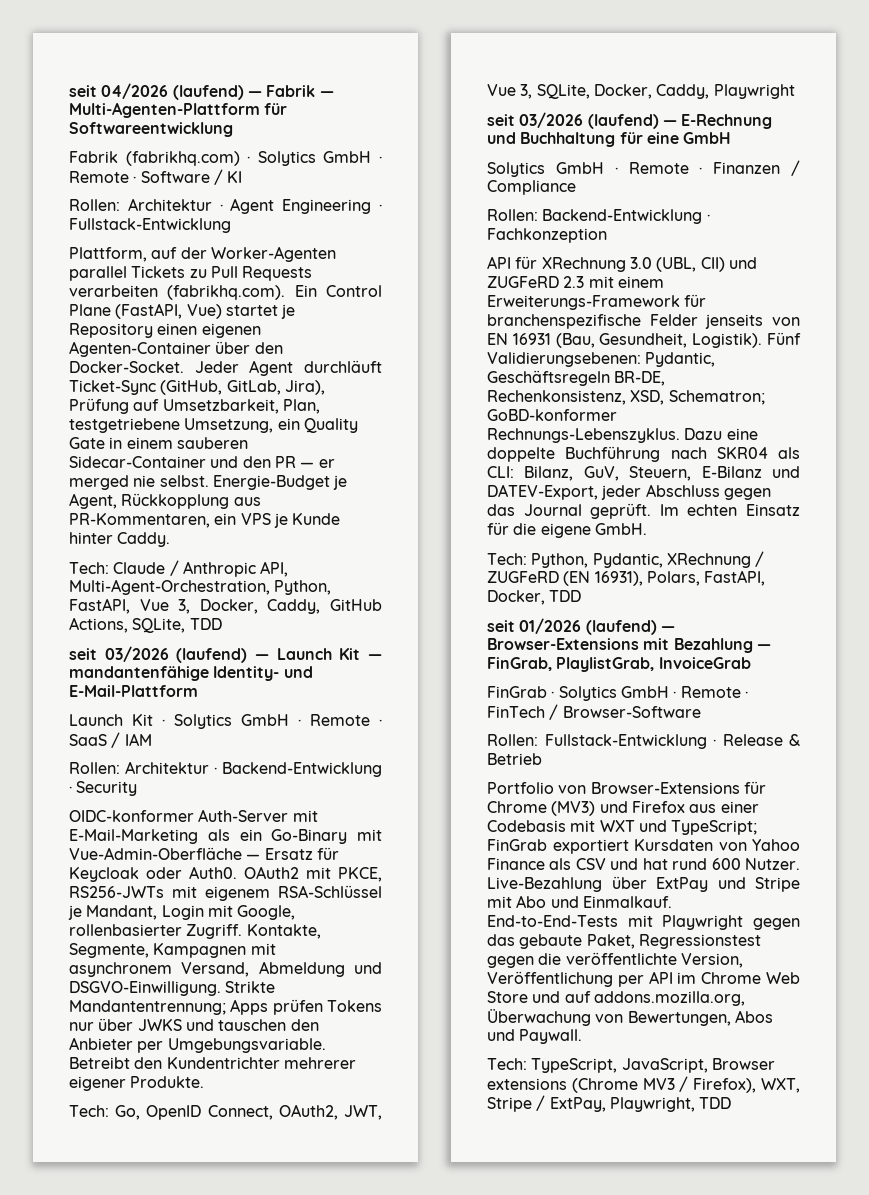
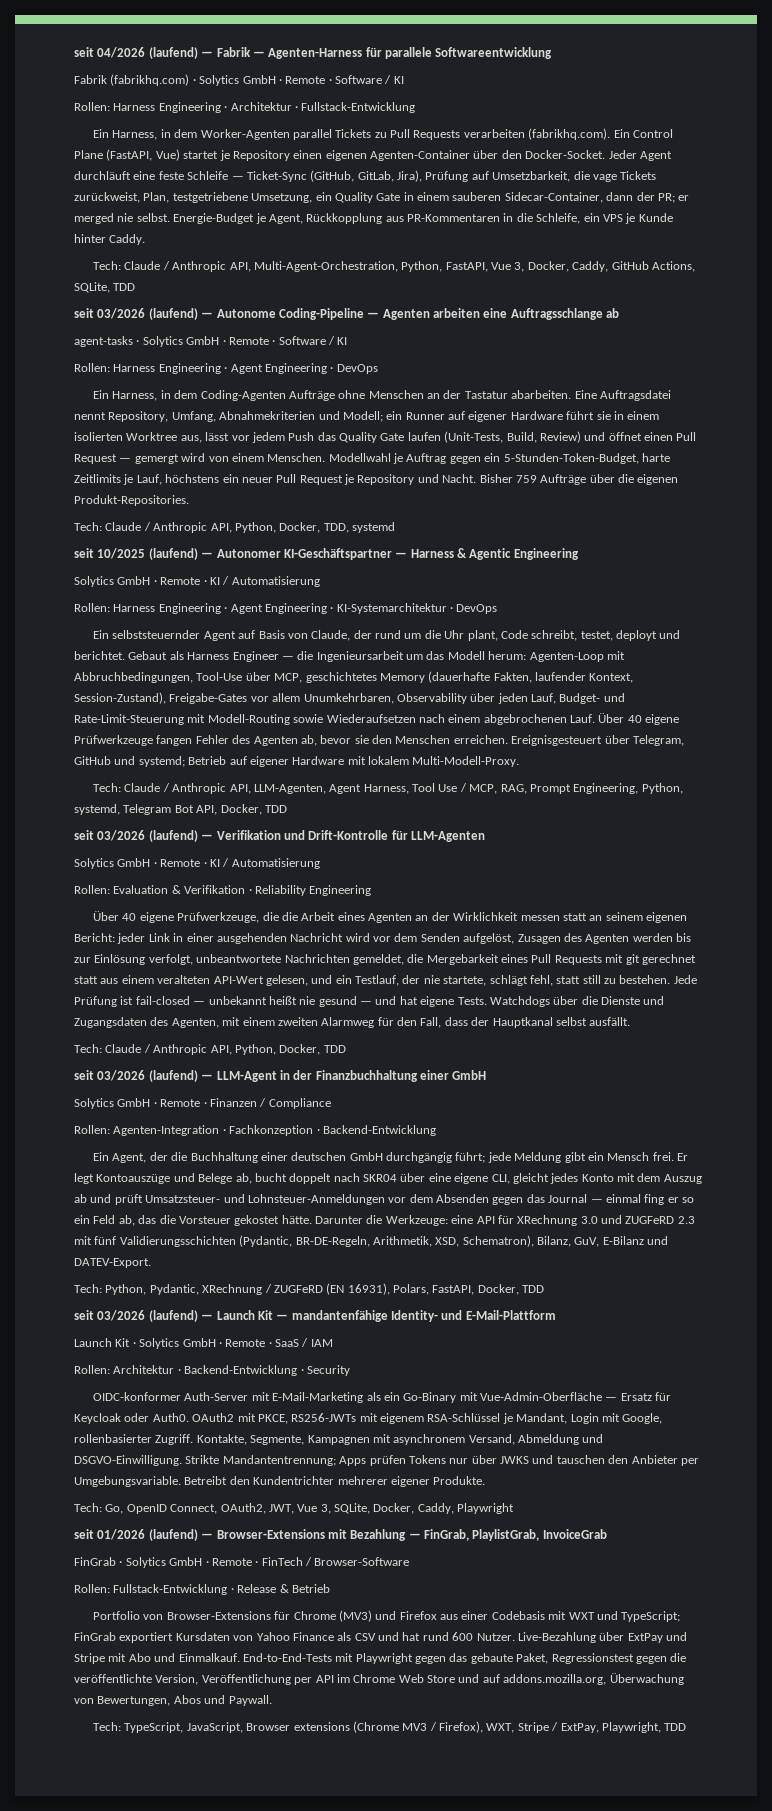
- seit 04/2026 (laufend) — Fabrik — Multi-Agenten-Plattform für Softwareentwicklung
+ seit 04/2026 (laufend) — Fabrik — Agenten-Harness für parallele Softwareentwicklung
- Rollen: Architektur · Agent Engineering · Fullstack-Entwicklung
- Plattform, auf der Worker-Agenten parallel Tickets zu Pull Requests verarbeiten (fabrikhq.com). Ein Control Plane (FastAPI, Vue) startet je Repository einen eigenen Agenten-Container über den Docker-Socket.
+ Rollen: Harness Engineering · Architektur · Fullstack-Entwicklung
+ Ein Harness, in dem Worker-Agenten parallel Tickets zu Pull Requests verarbeiten (fabrikhq.com). Ein Control Plane (FastAPI, Vue) startet je Repository einen eigenen Agenten-Container über den Docker-Socket.
- Jeder Agent durchläuft Ticket-Sync (GitHub, GitLab, Jira), Prüfung auf Umsetzbarkeit, Plan, testgetriebene Umsetzung, ein Quality Gate in einem sauberen Sidecar-Container und den PR — er merged nie selbst.
+ Jeder Agent durchläuft eine feste Schleife — Ticket-Sync (GitHub, GitLab, Jira), Prüfung auf Umsetzbarkeit, die vage Tickets zurückweist, Plan, testgetriebene Umsetzung, ein Quality Gate in einem sauberen Sidecar-Container, dann der PR; er merged nie selbst.
- Energie-Budget je Agent, Rückkopplung aus PR-Kommentaren, ein VPS je Kunde hinter Caddy.
+ Energie-Budget je Agent, Rückkopplung aus PR-Kommentaren in die Schleife, ein VPS je Kunde hinter Caddy.
+ seit 03/2026 (laufend) — Autonome Coding-Pipeline — Agenten arbeiten eine Auftragsschlange ab
+ agent-tasks · Solytics GmbH · Remote · Software / KI
+ Rollen: Harness Engineering · Agent Engineering · DevOps
+ Ein Harness, in dem Coding-Agenten Aufträge ohne Menschen an der Tastatur abarbeiten. Eine Auftragsdatei nennt Repository, Umfang, Abnahmekriterien und Modell; ein Runner auf eigener Hardware führt sie in einem isolierten Worktree aus, lässt vor jedem Push das Quality Gate laufen (Unit-Tests, Build, Review) und öffnet einen Pull Request — gemergt wird von einem Menschen. Modellwahl je Auftrag gegen ein 5-Stunden-Token-Budget, harte Zeitlimits je Lauf, höchstens ein neuer Pull Request je Repository und Nacht. Bisher 759 Aufträge über die eigenen Produkt-Repositories.
+ Tech: Claude / Anthropic API, Python, Docker, TDD, systemd
+ seit 10/2025 (laufend) — Autonomer KI-Geschäftspartner — Harness & Agentic Engineering
+ Solytics GmbH · Remote · KI / Automatisierung
+ Rollen: Harness Engineering · Agent Engineering · KI-Systemarchitektur · DevOps
+ Ein selbststeuernder Agent auf Basis von Claude, der rund um die Uhr plant, Code schreibt, testet, deployt und berichtet. Gebaut als Harness Engineer — die Ingenieursarbeit um das Modell herum: Agenten-Loop mit Abbruchbedingungen, Tool-Use über MCP, geschichtetes Memory (dauerhafte Fakten, laufender Kontext, Session-Zustand), Freigabe-Gates vor allem Unumkehrbaren, Observability über jeden Lauf, Budget- und Rate-Limit-Steuerung mit Modell-Routing sowie Wiederaufsetzen nach einem abgebrochenen Lauf. Über 40 eigene Prüfwerkzeuge fangen Fehler des Agenten ab, bevor sie den Menschen erreichen. Ereignisgesteuert über Telegram, GitHub und systemd; Betrieb auf eigener Hardware mit lokalem Multi-Modell-Proxy.
+ Tech: Claude / Anthropic API, LLM-Agenten, Agent Harness, Tool Use / MCP, RAG, Prompt Engineering, Python, systemd, Telegram Bot API, Docker, TDD
+ seit 03/2026 (laufend) — Verifikation und Drift-Kontrolle für LLM-Agenten
+ Solytics GmbH · Remote · KI / Automatisierung
+ Rollen: Evaluation & Verifikation · Reliability Engineering
+ Über 40 eigene Prüfwerkzeuge, die die Arbeit eines Agenten an der Wirklichkeit messen statt an seinem eigenen Bericht: jeder Link in einer ausgehenden Nachricht wird vor dem Senden aufgelöst, Zusagen des Agenten werden bis zur Einlösung verfolgt, unbeantwortete Nachrichten gemeldet, die Mergebarkeit eines Pull Requests mit git gerechnet statt aus einem veralteten API-Wert gelesen, und ein Testlauf, der nie startete, schlägt fehl, statt still zu bestehen. Jede Prüfung ist fail-closed — unbekannt heißt nie gesund — und hat eigene Tests. Watchdogs über die Dienste und Zugangsdaten des Agenten, mit einem zweiten Alarmweg für den Fall, dass der Hauptkanal selbst ausfällt.
+ Tech: Claude / Anthropic API, Python, Docker, TDD
+ seit 03/2026 (laufend) — LLM-Agent in der Finanzbuchhaltung einer GmbH
+ Solytics GmbH · Remote · Finanzen / Compliance
+ Rollen: Agenten-Integration · Fachkonzeption · Backend-Entwicklung
+ Ein Agent, der die Buchhaltung einer deutschen GmbH durchgängig führt; jede Meldung gibt ein Mensch frei. Er legt Kontoauszüge und Belege ab, bucht doppelt nach SKR04 über eine eigene CLI, gleicht jedes Konto mit dem Auszug ab und prüft Umsatzsteuer- und Lohnsteuer-Anmeldungen vor dem Absenden gegen das Journal — einmal fing er so ein Feld ab, das die Vorsteuer gekostet hätte. Darunter die Werkzeuge: eine API für XRechnung 3.0 und ZUGFeRD 2.3 mit fünf Validierungsschichten (Pydantic, BR-DE-Regeln, Arithmetik, XSD, Schematron), Bilanz, GuV, E-Bilanz und DATEV-Export.
+ Tech: Python, Pydantic, XRechnung / ZUGFeRD (EN 16931), Polars, FastAPI, Docker, TDD
- seit 03/2026 (laufend) — E-Rechnung und Buchhaltung für eine GmbH
- Solytics GmbH · Remote · Finanzen / Compliance
- Rollen: Backend-Entwicklung · Fachkonzeption
- API für XRechnung 3.0 (UBL, CII) und ZUGFeRD 2.3 mit einem Erweiterungs-Framework für branchenspezifische Felder jenseits von EN 16931 (Bau, Gesundheit, Logistik). Fünf Validierungsebenen: Pydantic, Geschäftsregeln BR-DE, Rechenkonsistenz, XSD, Schematron; GoBD-konformer Rechnungs-Lebenszyklus. Dazu eine doppelte Buchführung nach SKR04 als CLI: Bilanz, GuV, Steuern, E-Bilanz und DATEV-Export, jeder Abschluss gegen das Journal geprüft. Im echten Einsatz für die eigene GmbH.
- Tech: Python, Pydantic, XRechnung / ZUGFeRD (EN 16931), Polars, FastAPI, Docker, TDD

